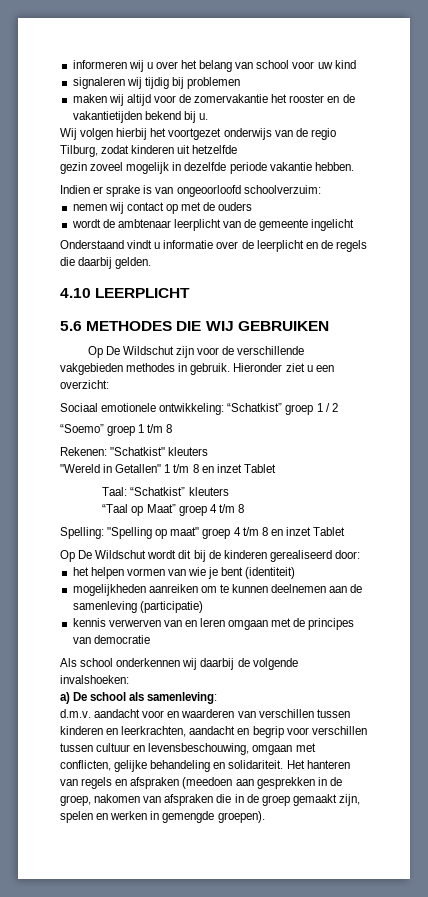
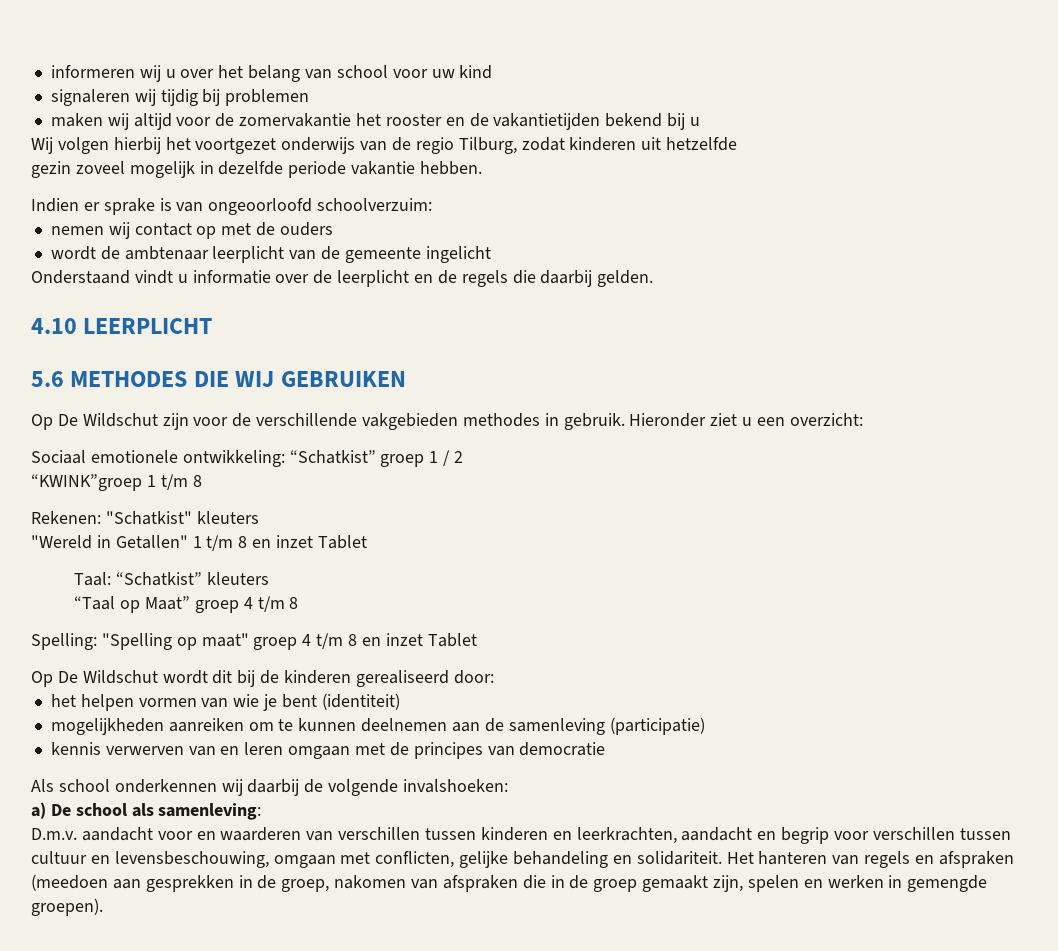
- maken wij altijd voor de zomervakantie het rooster en de vakantietijden bekend bij u.
+ maken wij altijd voor de zomervakantie het rooster en de vakantietijden bekend bij u
- “Soemo” groep 1 t/m 8
+ “KWINK”groep 1 t/m 8
- d.m.v. aandacht voor en waarderen van verschillen tussen kinderen en leerkrachten, aandacht en begrip voor verschillen tussen cultuur en levensbeschouwing, omgaan met conflicten, gelijke behandeling en solidariteit.
+ D.m.v. aandacht voor en waarderen van verschillen tussen kinderen en leerkrachten, aandacht en begrip voor verschillen tussen cultuur en levensbeschouwing, omgaan met conflicten, gelijke behandeling en solidariteit.

